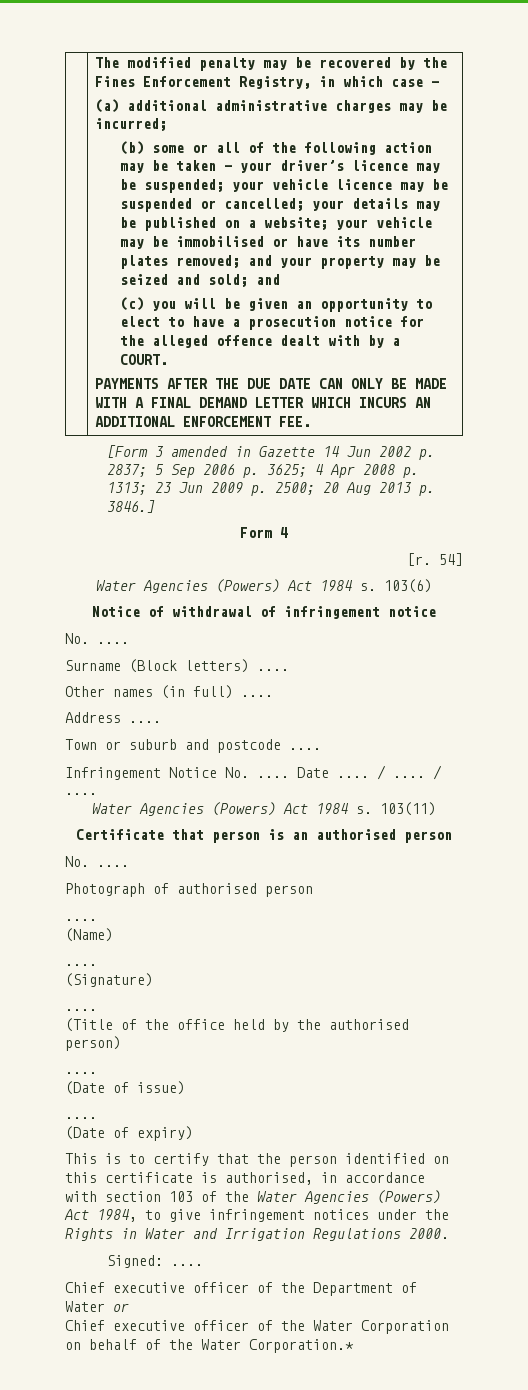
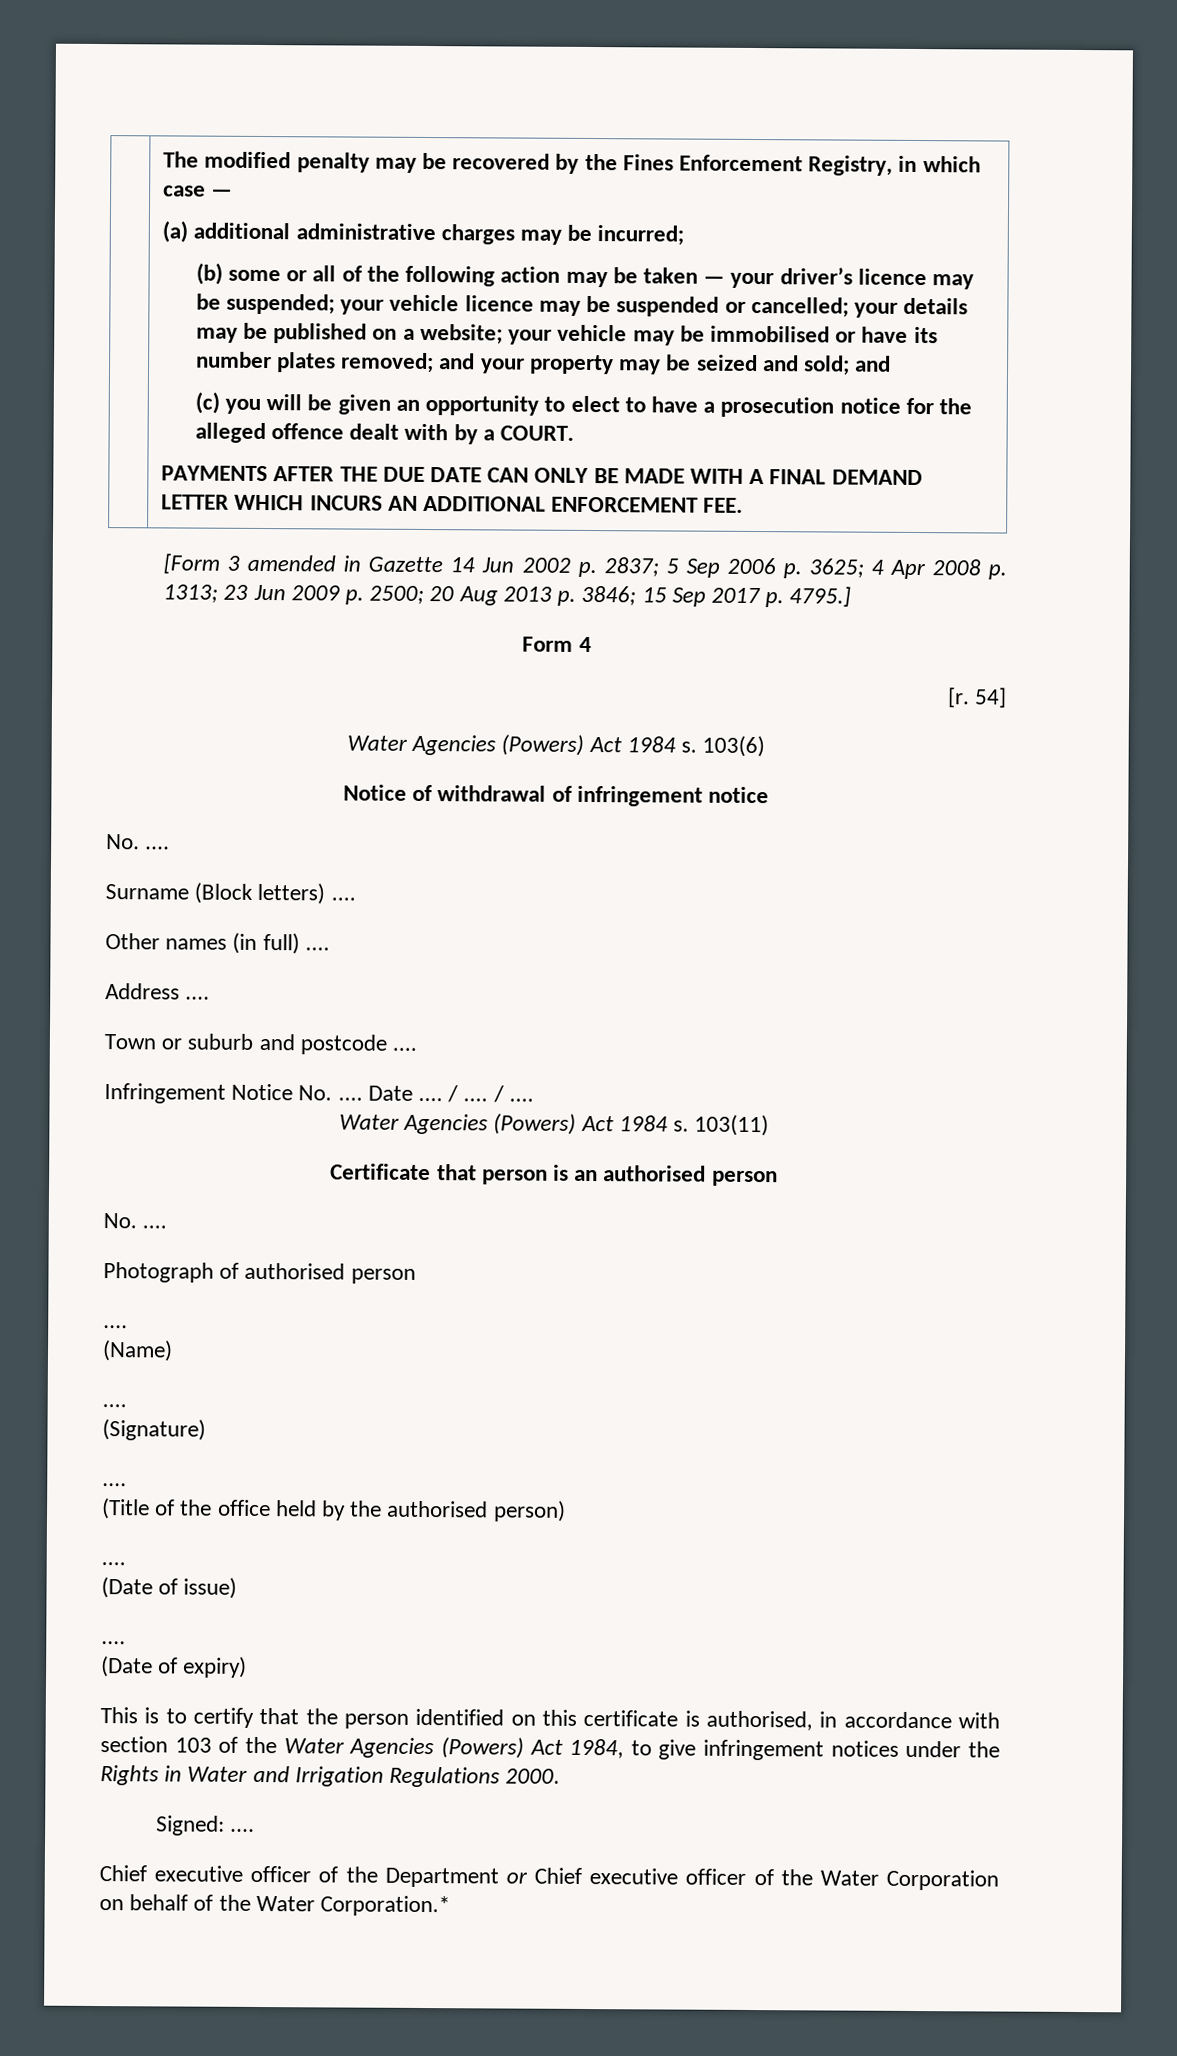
- [Form 3 amended in Gazette 14 Jun 2002 p. 2837; 5 Sep 2006 p. 3625; 4 Apr 2008 p. 1313; 23 Jun 2009 p. 2500; 20 Aug 2013 p. 3846.]
+ [Form 3 amended in Gazette 14 Jun 2002 p. 2837; 5 Sep 2006 p. 3625; 4 Apr 2008 p. 1313; 23 Jun 2009 p. 2500; 20 Aug 2013 p. 3846; 15 Sep 2017 p. 4795.]
- Chief executive officer of the Department of Water or
- Chief executive officer of the Water Corporation on behalf of the Water Corporation.*
+ Chief executive officer of the Department or Chief executive officer of the Water Corporation on behalf of the Water Corporation.*

